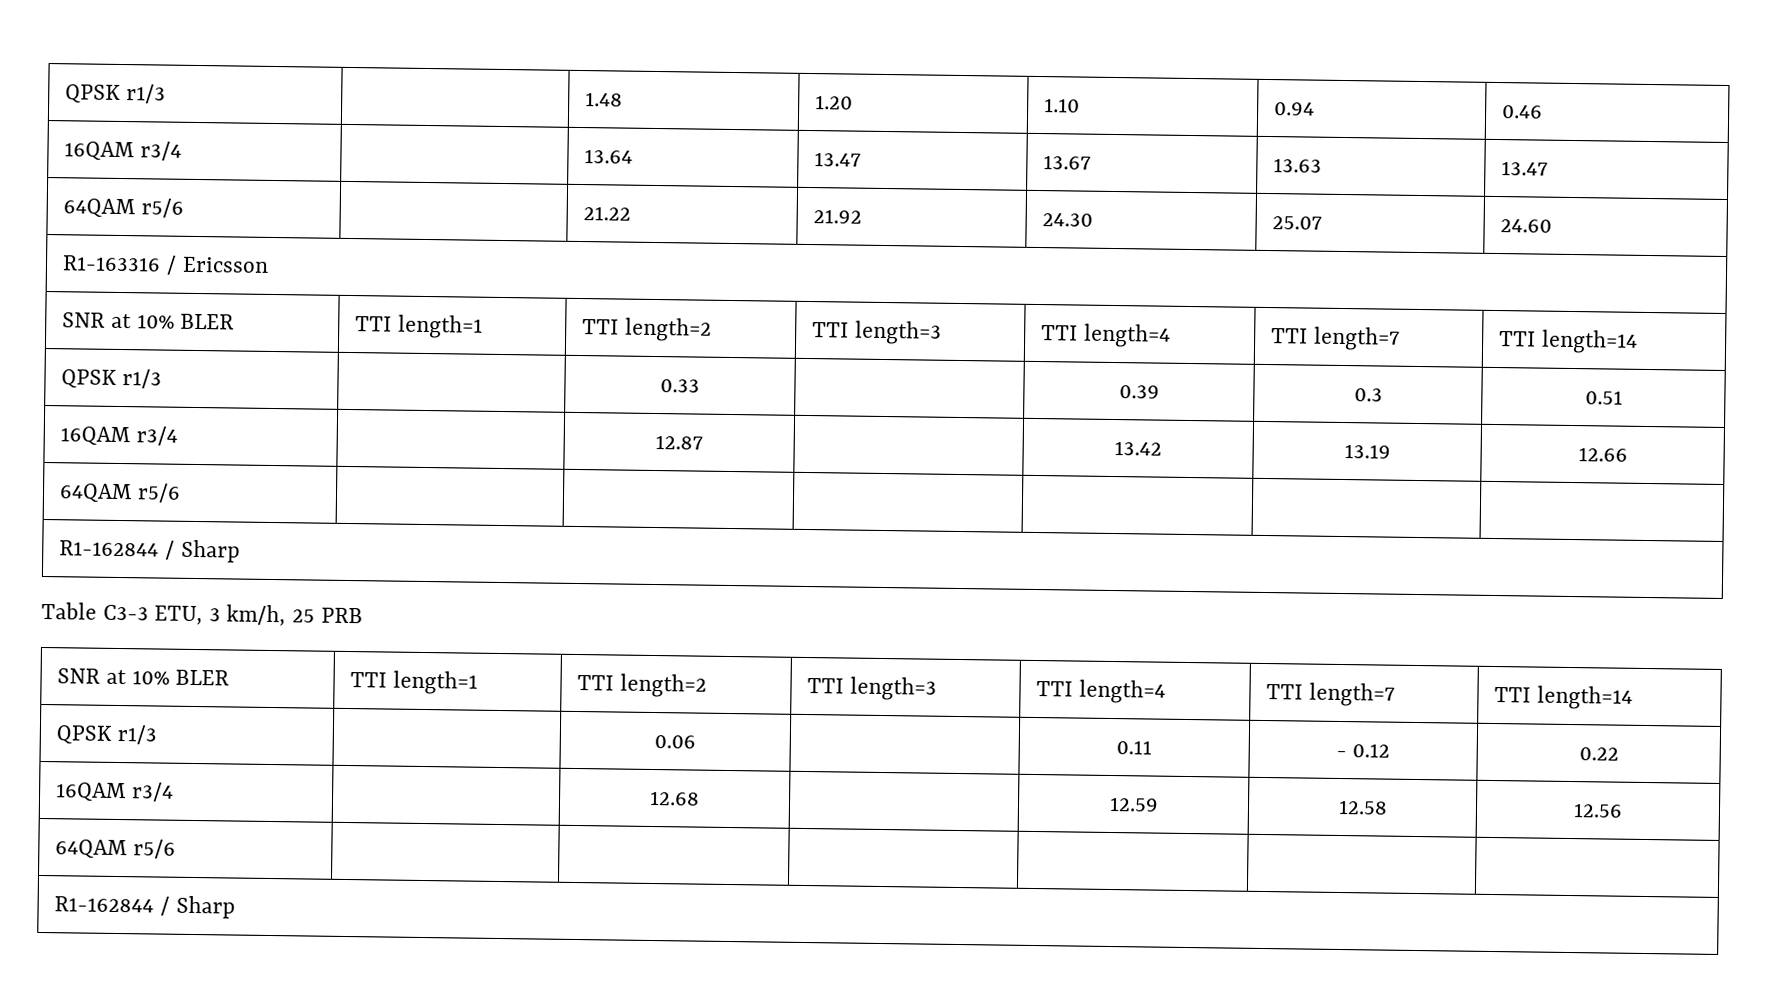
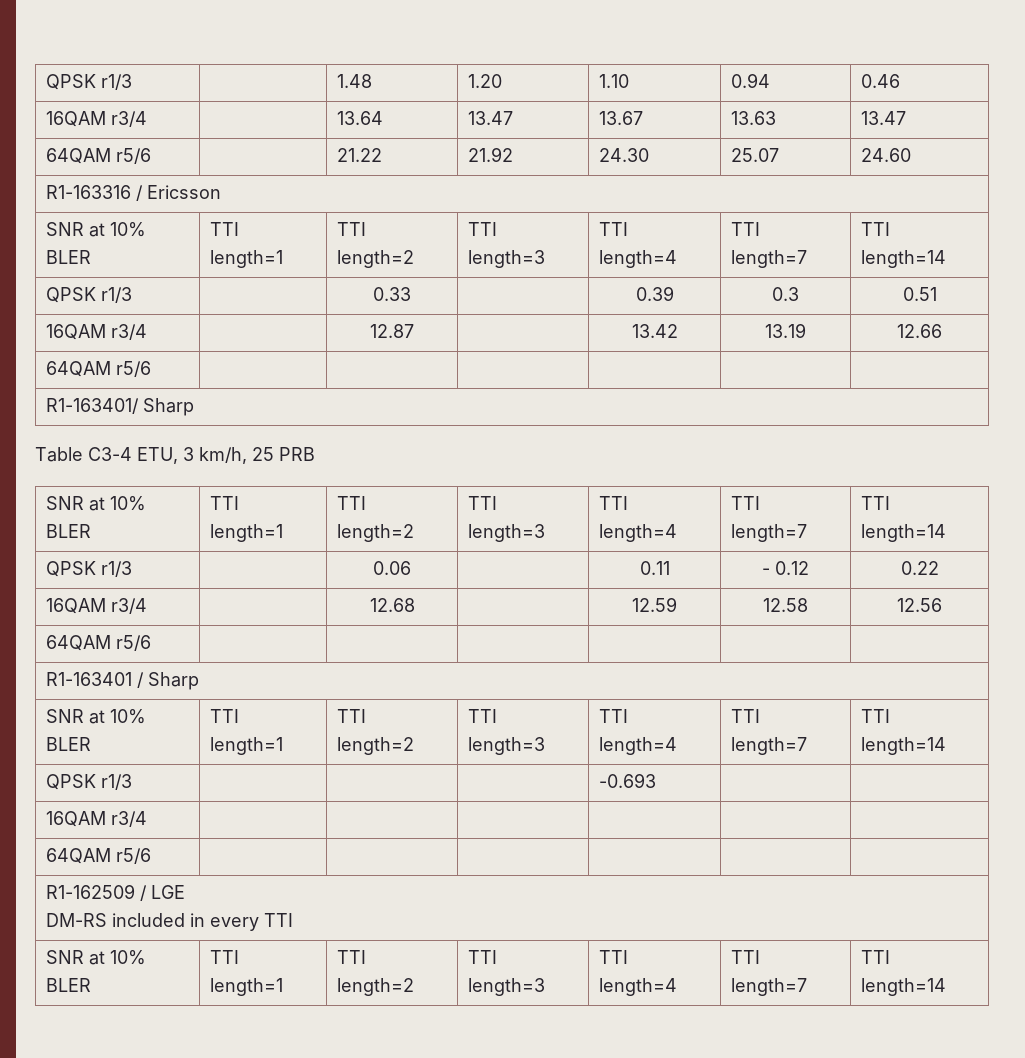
  16QAM r3/4 | | 12.87 | | 13.42 | 13.19 | 12.66
  64QAM r5/6 | | | | | |
- R1-162844 / Sharp
+ R1-163401/ Sharp
- Table C3-3 ETU, 3 km/h, 25 PRB
+ Table C3-4 ETU, 3 km/h, 25 PRB
  16QAM r3/4 | | 12.68 | | 12.59 | 12.58 | 12.56
  64QAM r5/6 | | | | | |
- R1-162844 / Sharp
+ R1-163401 / Sharp
+ SNR at 10% BLER | TTI length=1 | TTI length=2 | TTI length=3 | TTI length=4 | TTI length=7 | TTI length=14
+ QPSK r1/3 | | | | -0.693 | |
+ 16QAM r3/4 | | | | | |
+ 64QAM r5/6 | | | | | |
+ R1-162509 / LGE
+ DM-RS included in every TTI
+ SNR at 10% BLER | TTI length=1 | TTI length=2 | TTI length=3 | TTI length=4 | TTI length=7 | TTI length=14

